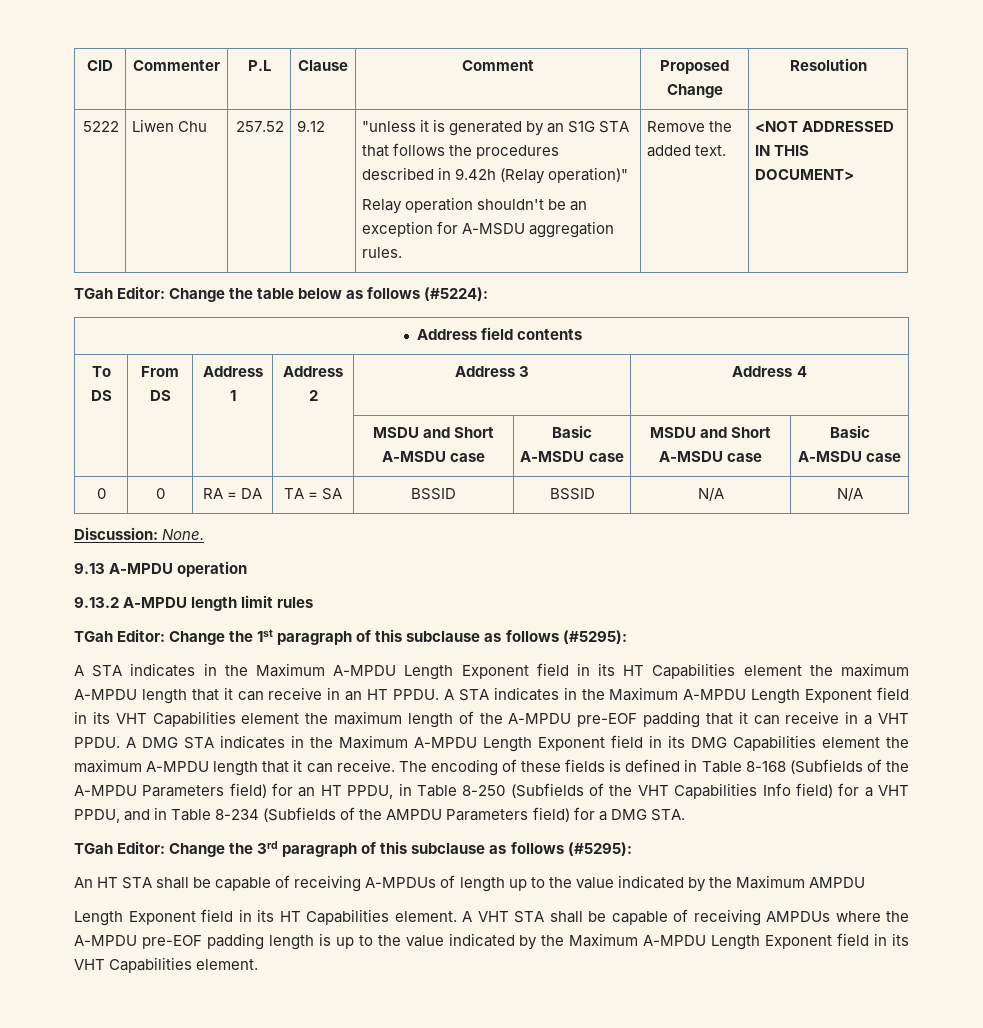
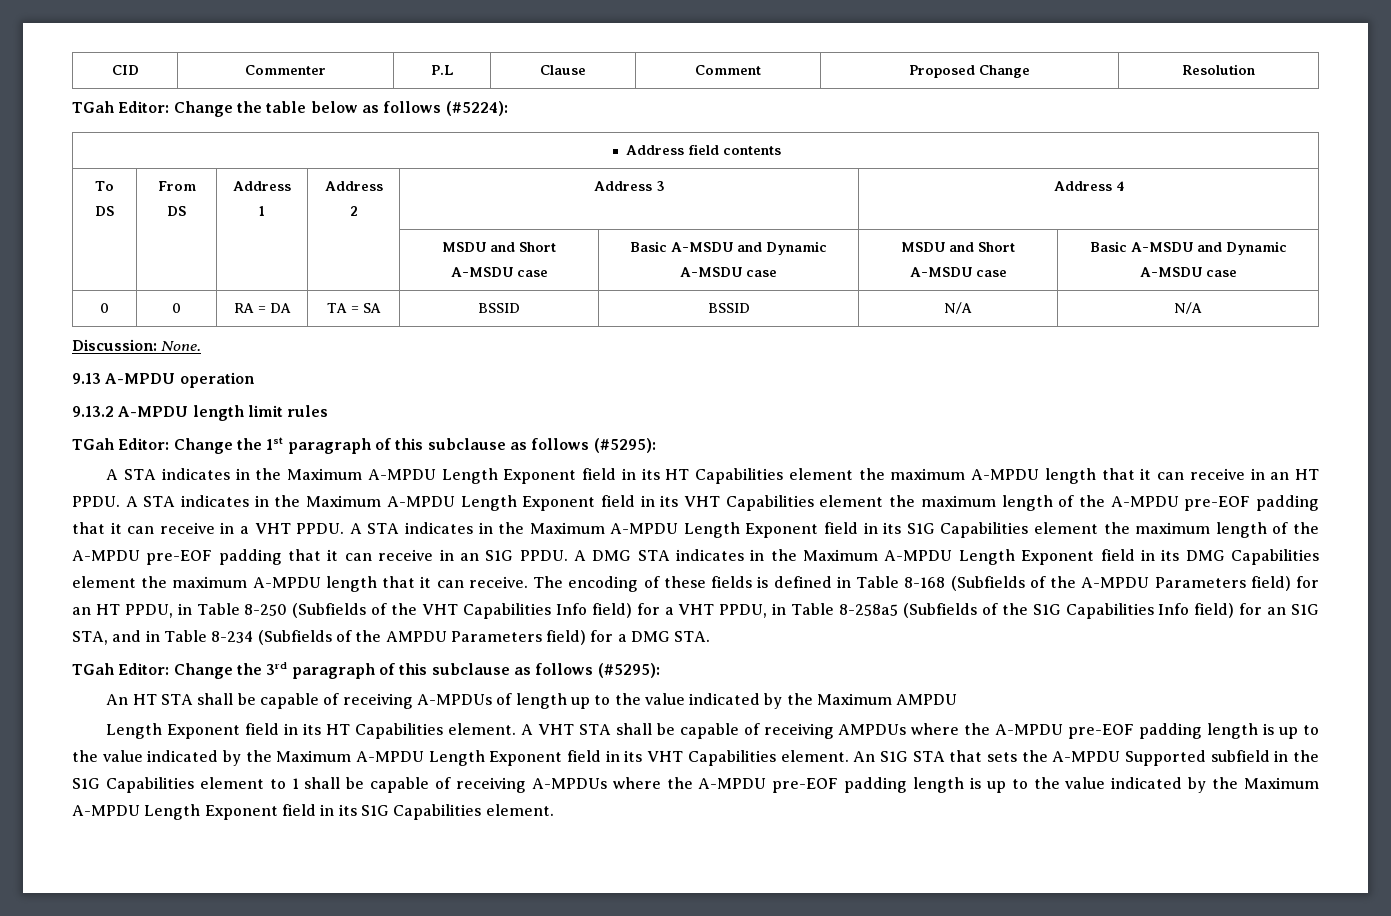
- 5222 | Liwen Chu | 257.52 | 9.12 | "unless it is generated by an S1G STA that follows the procedures described in 9.42h (Relay operation)"
- Relay operation shouldn't be an exception for A-MSDU aggregation rules. | Remove the added text. | <NOT ADDRESSED IN THIS DOCUMENT>
- | | | | MSDU and Short A-MSDU case | Basic A-MSDU case | MSDU and Short A-MSDU case | Basic A-MSDU case
+ | | | | MSDU and Short A-MSDU case | Basic A-MSDU and Dynamic A-MSDU case | MSDU and Short A-MSDU case | Basic A-MSDU and Dynamic A-MSDU case
- A DMG STA indicates in the Maximum A-MPDU Length Exponent field in its DMG Capabilities element the maximum A-MPDU length that it can receive.
+ A STA indicates in the Maximum A-MPDU Length Exponent field in its S1G Capabilities element the maximum length of the A-MPDU pre-EOF padding that it can receive in an S1G PPDU. A DMG STA indicates in the Maximum A-MPDU Length Exponent field in its DMG Capabilities element the maximum A-MPDU length that it can receive.
- The encoding of these fields is defined in Table 8-168 (Subfields of the A-MPDU Parameters field) for an HT PPDU, in Table 8-250 (Subfields of the VHT Capabilities Info field) for a VHT PPDU, and in Table 8-234 (Subfields of the AMPDU Parameters field) for a DMG STA.
+ The encoding of these fields is defined in Table 8-168 (Subfields of the A-MPDU Parameters field) for an HT PPDU, in Table 8-250 (Subfields of the VHT Capabilities Info field) for a VHT PPDU, in Table 8-258a5 (Subfields of the S1G Capabilities Info field) for an S1G STA, and in Table 8-234 (Subfields of the AMPDU Parameters field) for a DMG STA.
+ An S1G STA that sets the A-MPDU Supported subfield in the S1G Capabilities element to 1 shall be capable of receiving A-MPDUs where the A-MPDU pre-EOF padding length is up to the value indicated by the Maximum A-MPDU Length Exponent field in its S1G Capabilities element.

